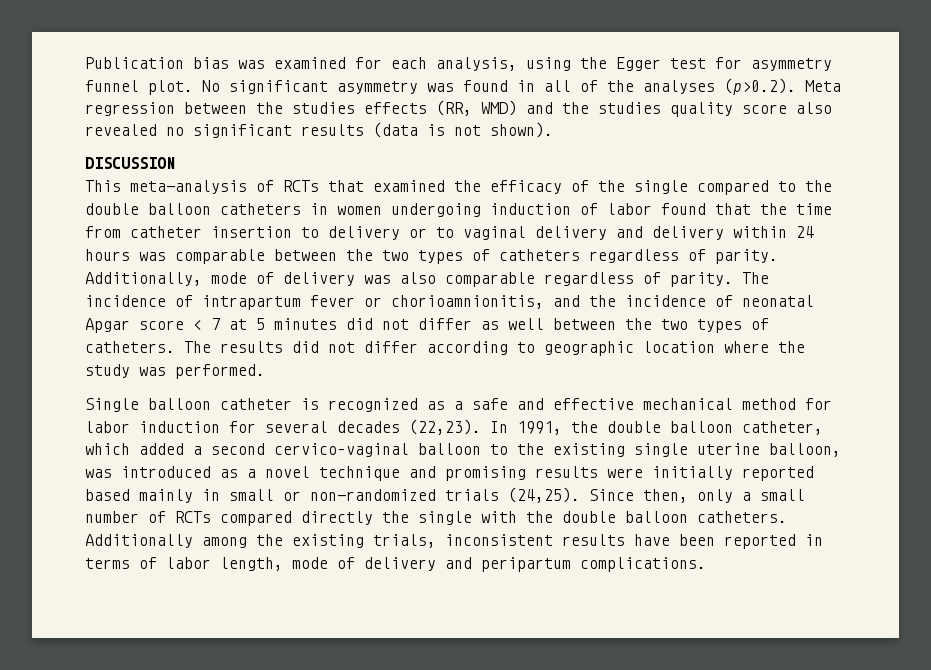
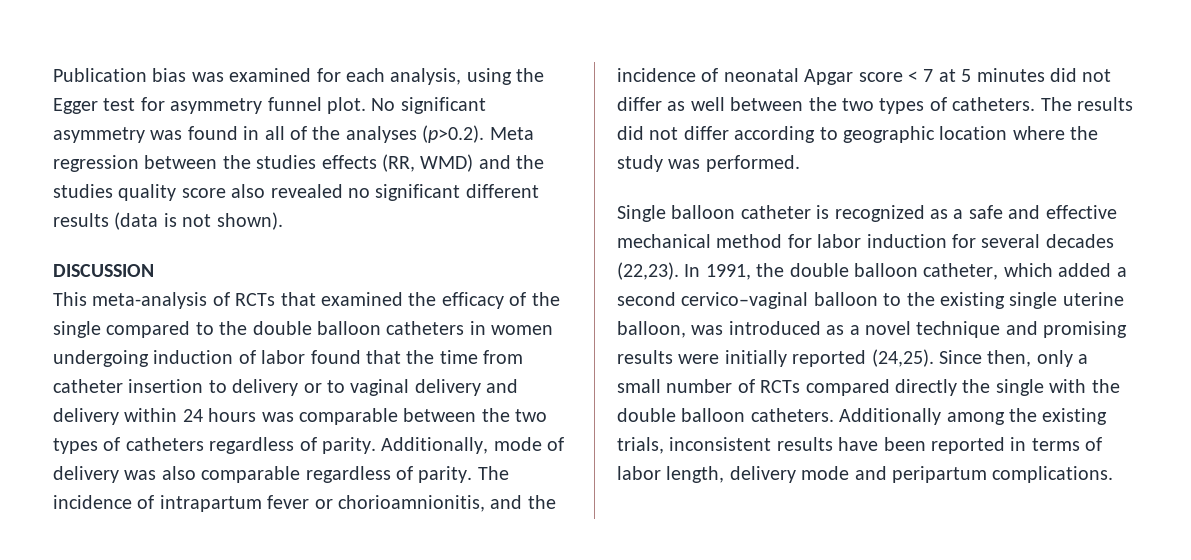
- No significant asymmetry was found in all of the analyses (p>0.2). Meta regression between the studies effects (RR, WMD) and the studies quality score also revealed no significant results (data is not shown).
+ No significant asymmetry was found in all of the analyses (p>0.2). Meta regression between the studies effects (RR, WMD) and the studies quality score also revealed no significant different results (data is not shown).
- In 1991, the double balloon catheter, which added a second cervico–vaginal balloon to the existing single uterine balloon, was introduced as a novel technique and promising results were initially reported based mainly in small or non-randomized trials (24,25).
+ In 1991, the double balloon catheter, which added a second cervico–vaginal balloon to the existing single uterine balloon, was introduced as a novel technique and promising results were initially reported (24,25).
- Additionally among the existing trials, inconsistent results have been reported in terms of labor length, mode of delivery and peripartum complications.
+ Additionally among the existing trials, inconsistent results have been reported in terms of labor length, delivery mode and peripartum complications.

